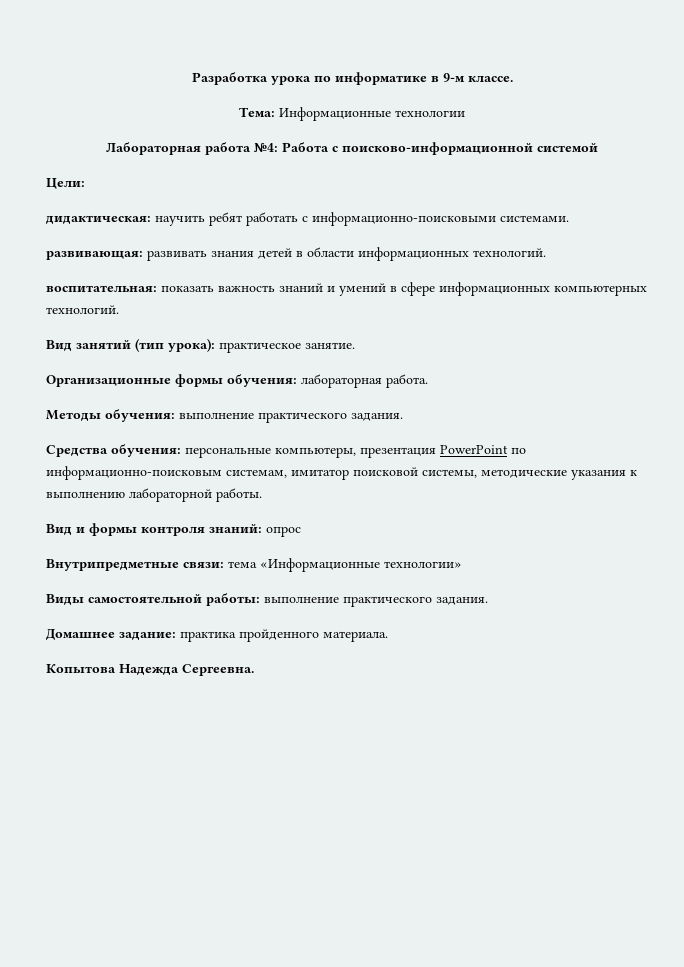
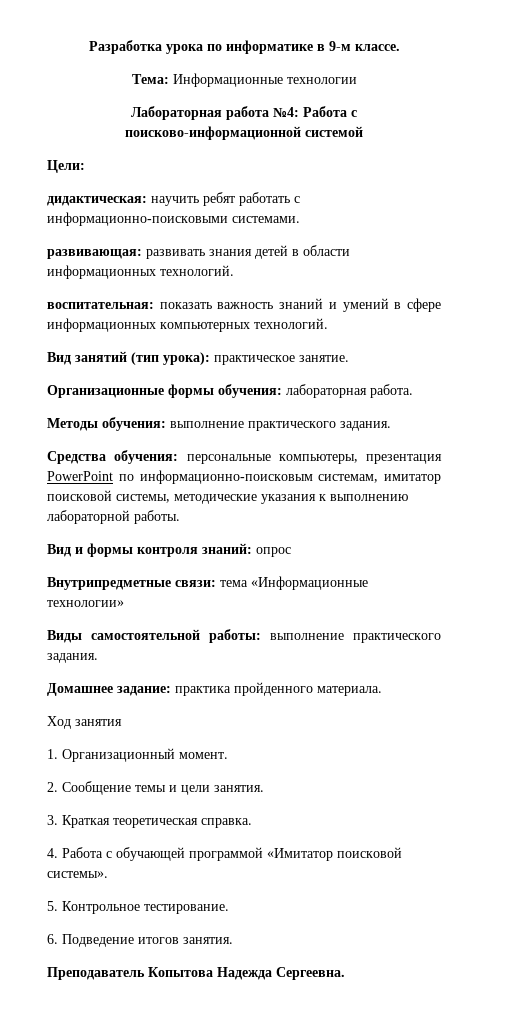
- Копытова Надежда Сергеевна.
+ Ход занятия
+ 1. Организационный момент.
+ 2. Сообщение темы и цели занятия.
+ 3. Краткая теоретическая справка.
+ 4. Работа с обучающей программой «Имитатор поисковой системы».
+ 5. Контрольное тестирование.
+ 6. Подведение итогов занятия.
+ Преподаватель Копытова Надежда Сергеевна.

